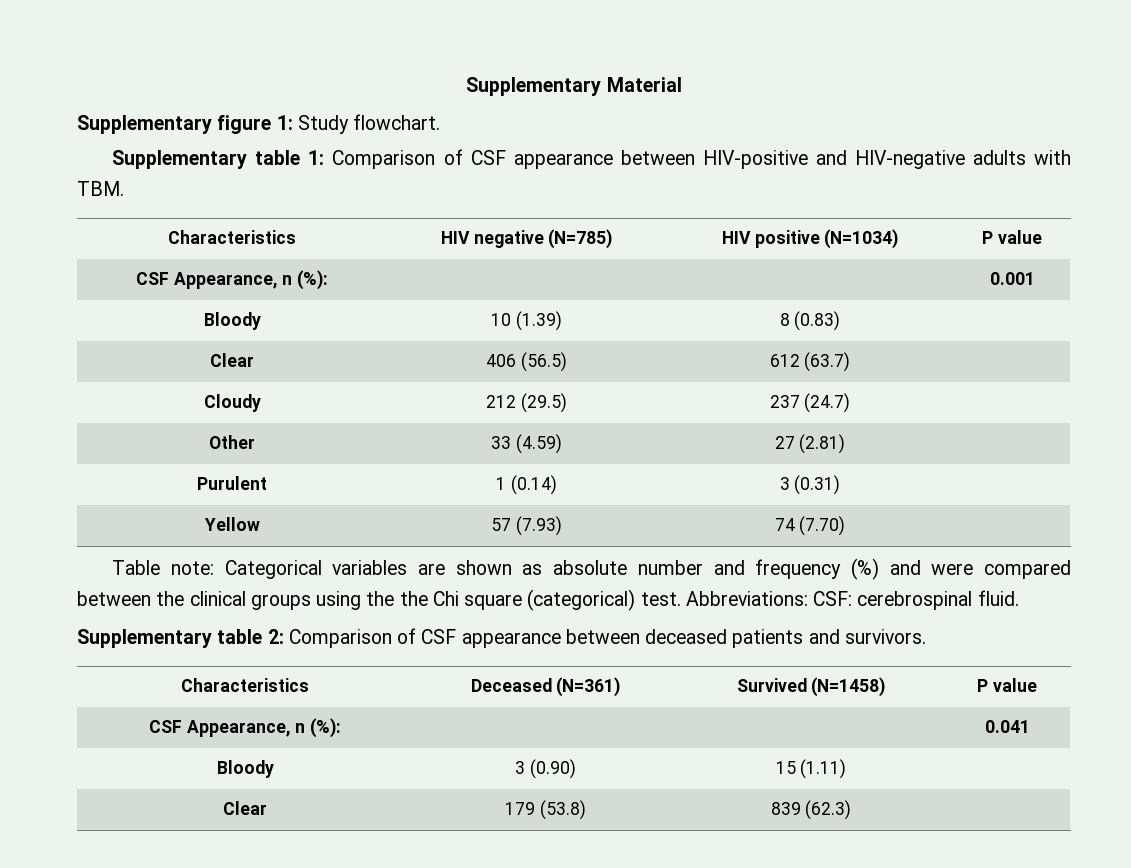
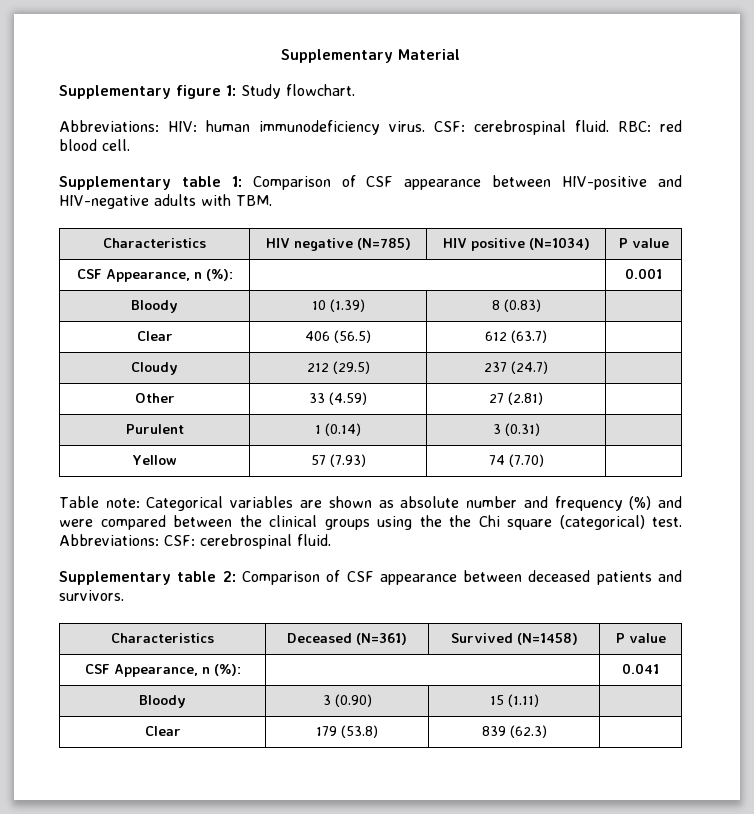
+ Abbreviations: HIV: human immunodeficiency virus. CSF: cerebrospinal fluid. RBC: red blood cell.

